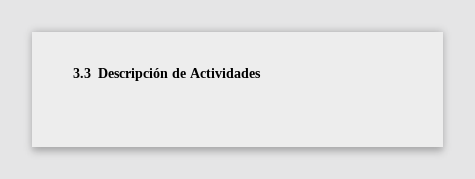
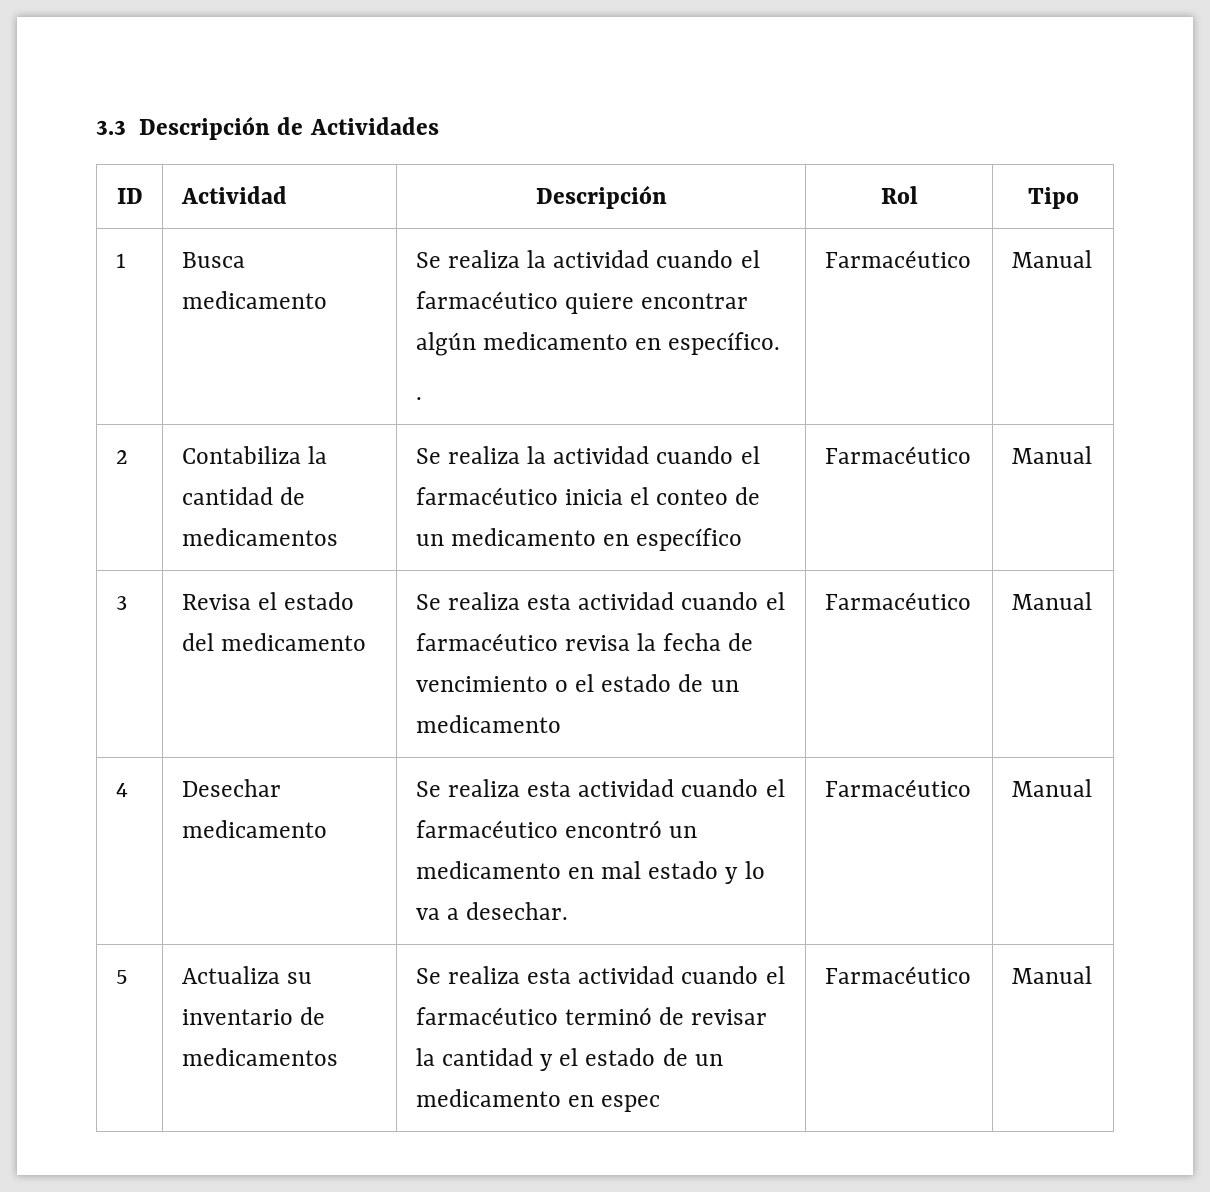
+ ID | Actividad | Descripción | Rol | Tipo
+ 1 | Busca medicamento | Se realiza la actividad cuando el farmacéutico quiere encontrar algún medicamento en específico.
+ . | Farmacéutico | Manual
+ 2 | Contabiliza la cantidad de medicamentos | Se realiza la actividad cuando el farmacéutico inicia el conteo de un medicamento en específico | Farmacéutico | Manual
+ 3 | Revisa el estado del medicamento | Se realiza esta actividad cuando el farmacéutico revisa la fecha de vencimiento o el estado de un medicamento | Farmacéutico | Manual
+ 4 | Desechar medicamento | Se realiza esta actividad cuando el farmacéutico encontró un medicamento en mal estado y lo va a desechar. | Farmacéutico | Manual
+ 5 | Actualiza su inventario de medicamentos | Se realiza esta actividad cuando el farmacéutico terminó de revisar la cantidad y el estado de un medicamento en espec | Farmacéutico | Manual

